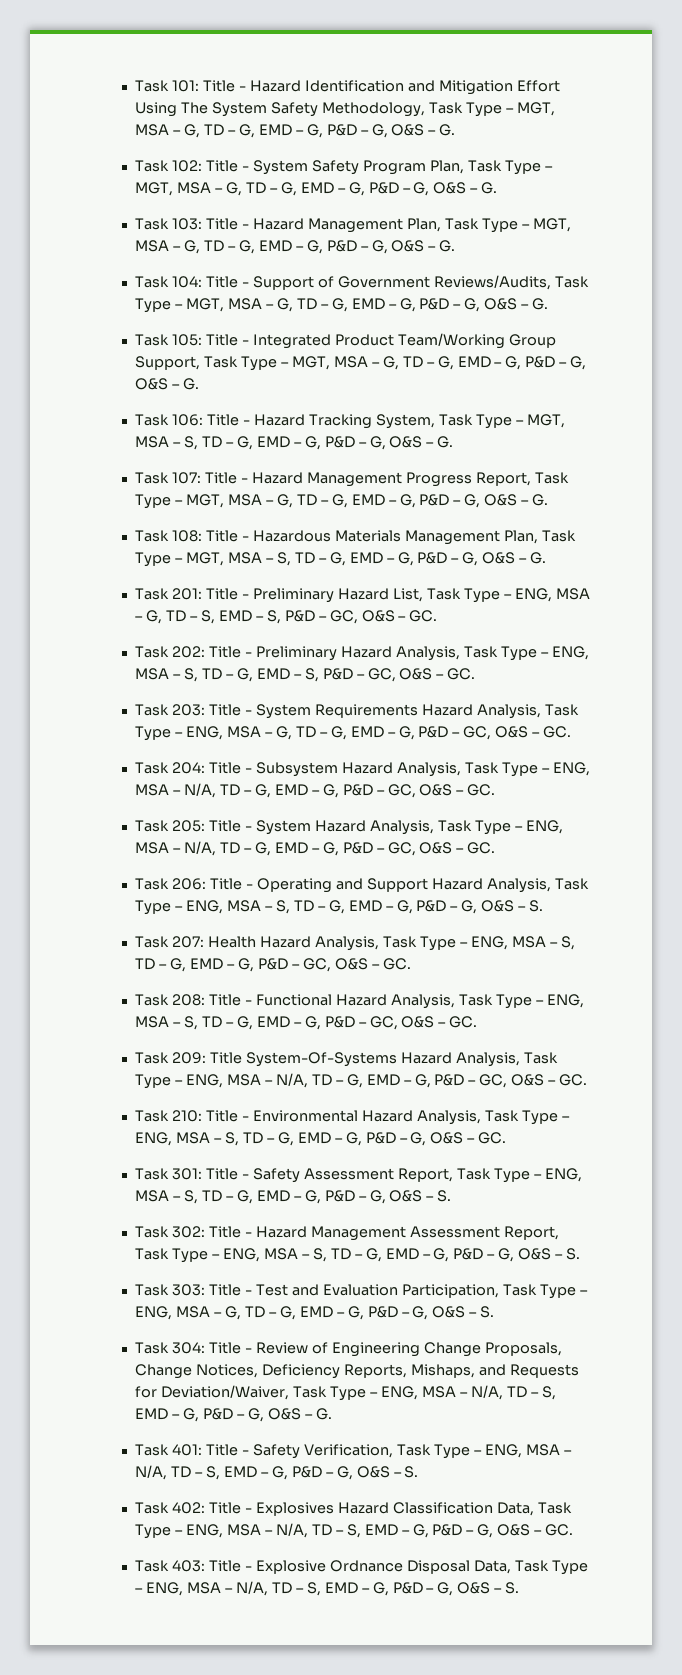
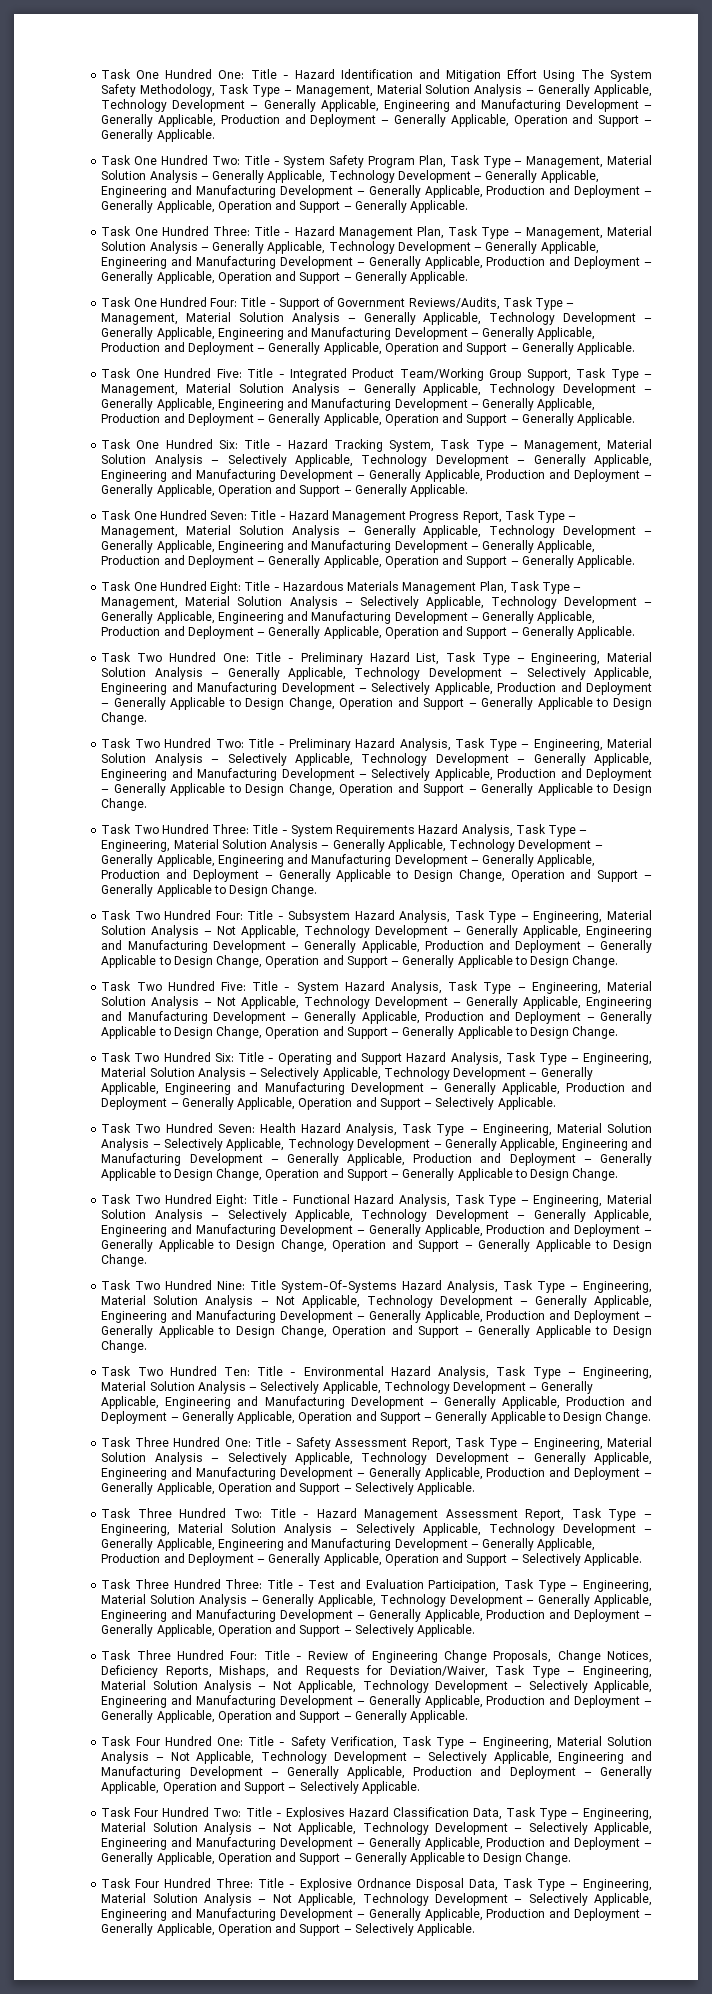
- Task 101:
+ Task One Hundred One:
- Title - Hazard Identification and Mitigation Effort Using The System Safety Methodology, Task Type – MGT, MSA – G, TD – G, EMD – G, P&D – G, O&S – G.
- Task 102:
+ Title - Hazard Identification and Mitigation Effort Using The System Safety Methodology, Task Type – Management, Material Solution Analysis – Generally Applicable, Technology Development – Generally Applicable, Engineering and Manufacturing Development – Generally Applicable, Production and Deployment – Generally Applicable, Operation and Support – Generally Applicable.
+ Task One Hundred Two:
- Title - System Safety Program Plan, Task Type – MGT, MSA – G, TD – G, EMD – G, P&D – G, O&S – G.
- Task 103:
+ Title - System Safety Program Plan, Task Type – Management, Material Solution Analysis – Generally Applicable, Technology Development – Generally Applicable, Engineering and Manufacturing Development – Generally Applicable, Production and Deployment – Generally Applicable, Operation and Support – Generally Applicable.
+ Task One Hundred Three:
- Title - Hazard Management Plan, Task Type – MGT, MSA – G, TD – G, EMD – G, P&D – G, O&S – G.
- Task 104:
+ Title - Hazard Management Plan, Task Type – Management, Material Solution Analysis – Generally Applicable, Technology Development – Generally Applicable, Engineering and Manufacturing Development – Generally Applicable, Production and Deployment – Generally Applicable, Operation and Support – Generally Applicable.
+ Task One Hundred Four:
- Title - Support of Government Reviews/Audits, Task Type – MGT, MSA – G, TD – G, EMD – G, P&D – G, O&S – G.
- Task 105:
+ Title - Support of Government Reviews/Audits, Task Type – Management, Material Solution Analysis – Generally Applicable, Technology Development – Generally Applicable, Engineering and Manufacturing Development – Generally Applicable, Production and Deployment – Generally Applicable, Operation and Support – Generally Applicable.
+ Task One Hundred Five:
- Title - Integrated Product Team/Working Group Support, Task Type – MGT, MSA – G, TD – G, EMD – G, P&D – G, O&S – G.
- Task 106:
+ Title - Integrated Product Team/Working Group Support, Task Type – Management, Material Solution Analysis – Generally Applicable, Technology Development – Generally Applicable, Engineering and Manufacturing Development – Generally Applicable, Production and Deployment – Generally Applicable, Operation and Support – Generally Applicable.
+ Task One Hundred Six:
- Title - Hazard Tracking System, Task Type – MGT, MSA – S, TD – G, EMD – G, P&D – G, O&S – G.
- Task 107:
+ Title - Hazard Tracking System, Task Type – Management, Material Solution Analysis – Selectively Applicable, Technology Development – Generally Applicable, Engineering and Manufacturing Development – Generally Applicable, Production and Deployment – Generally Applicable, Operation and Support – Generally Applicable.
+ Task One Hundred Seven:
- Title - Hazard Management Progress Report, Task Type – MGT, MSA – G, TD – G, EMD – G, P&D – G, O&S – G.
- Task 108:
+ Title - Hazard Management Progress Report, Task Type – Management, Material Solution Analysis – Generally Applicable, Technology Development – Generally Applicable, Engineering and Manufacturing Development – Generally Applicable, Production and Deployment – Generally Applicable, Operation and Support – Generally Applicable.
+ Task One Hundred Eight:
- Title - Hazardous Materials Management Plan, Task Type – MGT, MSA – S, TD – G, EMD – G, P&D – G, O&S – G.
- Task 201:
+ Title - Hazardous Materials Management Plan, Task Type – Management, Material Solution Analysis – Selectively Applicable, Technology Development – Generally Applicable, Engineering and Manufacturing Development – Generally Applicable, Production and Deployment – Generally Applicable, Operation and Support – Generally Applicable.
+ Task Two Hundred One:
- Title - Preliminary Hazard List, Task Type – ENG, MSA – G, TD – S, EMD – S, P&D – GC, O&S – GC.
- Task 202:
+ Title - Preliminary Hazard List, Task Type – Engineering, Material Solution Analysis – Generally Applicable, Technology Development – Selectively Applicable, Engineering and Manufacturing Development – Selectively Applicable, Production and Deployment – Generally Applicable to Design Change, Operation and Support – Generally Applicable to Design Change.
+ Task Two Hundred Two:
- Title - Preliminary Hazard Analysis, Task Type – ENG, MSA – S, TD – G, EMD – S, P&D – GC, O&S – GC.
- Task 203:
+ Title - Preliminary Hazard Analysis, Task Type – Engineering, Material Solution Analysis – Selectively Applicable, Technology Development – Generally Applicable, Engineering and Manufacturing Development – Selectively Applicable, Production and Deployment – Generally Applicable to Design Change, Operation and Support – Generally Applicable to Design Change.
+ Task Two Hundred Three:
- Title - System Requirements Hazard Analysis, Task Type – ENG, MSA – G, TD – G, EMD – G, P&D – GC, O&S – GC.
- Task 204:
+ Title - System Requirements Hazard Analysis, Task Type – Engineering, Material Solution Analysis – Generally Applicable, Technology Development – Generally Applicable, Engineering and Manufacturing Development – Generally Applicable, Production and Deployment – Generally Applicable to Design Change, Operation and Support – Generally Applicable to Design Change.
+ Task Two Hundred Four:
- Title - Subsystem Hazard Analysis, Task Type – ENG, MSA – N/A, TD – G, EMD – G, P&D – GC, O&S – GC.
- Task 205:
+ Title - Subsystem Hazard Analysis, Task Type – Engineering, Material Solution Analysis – Not Applicable, Technology Development – Generally Applicable, Engineering and Manufacturing Development – Generally Applicable, Production and Deployment – Generally Applicable to Design Change, Operation and Support – Generally Applicable to Design Change.
+ Task Two Hundred Five:
- Title - System Hazard Analysis, Task Type – ENG, MSA – N/A, TD – G, EMD – G, P&D – GC, O&S – GC.
- Task 206:
+ Title - System Hazard Analysis, Task Type – Engineering, Material Solution Analysis – Not Applicable, Technology Development – Generally Applicable, Engineering and Manufacturing Development – Generally Applicable, Production and Deployment – Generally Applicable to Design Change, Operation and Support – Generally Applicable to Design Change.
+ Task Two Hundred Six:
- Title - Operating and Support Hazard Analysis, Task Type – ENG, MSA – S, TD – G, EMD – G, P&D – G, O&S – S.
- Task 207:
+ Title - Operating and Support Hazard Analysis, Task Type – Engineering, Material Solution Analysis – Selectively Applicable, Technology Development – Generally Applicable, Engineering and Manufacturing Development – Generally Applicable, Production and Deployment – Generally Applicable, Operation and Support – Selectively Applicable.
+ Task Two Hundred Seven:
- Health Hazard Analysis, Task Type – ENG, MSA – S, TD – G, EMD – G, P&D – GC, O&S – GC.
- Task 208:
+ Health Hazard Analysis, Task Type – Engineering, Material Solution Analysis – Selectively Applicable, Technology Development – Generally Applicable, Engineering and Manufacturing Development – Generally Applicable, Production and Deployment – Generally Applicable to Design Change, Operation and Support – Generally Applicable to Design Change.
+ Task Two Hundred Eight:
- Title - Functional Hazard Analysis, Task Type – ENG, MSA – S, TD – G, EMD – G, P&D – GC, O&S – GC.
- Task 209:
+ Title - Functional Hazard Analysis, Task Type – Engineering, Material Solution Analysis – Selectively Applicable, Technology Development – Generally Applicable, Engineering and Manufacturing Development – Generally Applicable, Production and Deployment – Generally Applicable to Design Change, Operation and Support – Generally Applicable to Design Change.
+ Task Two Hundred Nine:
- Title System-Of-Systems Hazard Analysis, Task Type – ENG, MSA – N/A, TD – G, EMD – G, P&D – GC, O&S – GC.
- Task 210:
+ Title System-Of-Systems Hazard Analysis, Task Type – Engineering, Material Solution Analysis – Not Applicable, Technology Development – Generally Applicable, Engineering and Manufacturing Development – Generally Applicable, Production and Deployment – Generally Applicable to Design Change, Operation and Support – Generally Applicable to Design Change.
+ Task Two Hundred Ten:
- Title - Environmental Hazard Analysis, Task Type – ENG, MSA – S, TD – G, EMD – G, P&D – G, O&S – GC.
- Task 301:
+ Title - Environmental Hazard Analysis, Task Type – Engineering, Material Solution Analysis – Selectively Applicable, Technology Development – Generally Applicable, Engineering and Manufacturing Development – Generally Applicable, Production and Deployment – Generally Applicable, Operation and Support – Generally Applicable to Design Change.
+ Task Three Hundred One:
- Title - Safety Assessment Report, Task Type – ENG, MSA – S, TD – G, EMD – G, P&D – G, O&S – S.
- Task 302:
+ Title - Safety Assessment Report, Task Type – Engineering, Material Solution Analysis – Selectively Applicable, Technology Development – Generally Applicable, Engineering and Manufacturing Development – Generally Applicable, Production and Deployment – Generally Applicable, Operation and Support – Selectively Applicable.
+ Task Three Hundred Two:
- Title - Hazard Management Assessment Report, Task Type – ENG, MSA – S, TD – G, EMD – G, P&D – G, O&S – S.
- Task 303:
+ Title - Hazard Management Assessment Report, Task Type – Engineering, Material Solution Analysis – Selectively Applicable, Technology Development – Generally Applicable, Engineering and Manufacturing Development – Generally Applicable, Production and Deployment – Generally Applicable, Operation and Support – Selectively Applicable.
+ Task Three Hundred Three:
- Title - Test and Evaluation Participation, Task Type – ENG, MSA – G, TD – G, EMD – G, P&D – G, O&S – S.
- Task 304:
+ Title - Test and Evaluation Participation, Task Type – Engineering, Material Solution Analysis – Generally Applicable, Technology Development – Generally Applicable, Engineering and Manufacturing Development – Generally Applicable, Production and Deployment – Generally Applicable, Operation and Support – Selectively Applicable.
+ Task Three Hundred Four:
- Title - Review of Engineering Change Proposals, Change Notices, Deficiency Reports, Mishaps, and Requests for Deviation/Waiver, Task Type – ENG, MSA – N/A, TD – S, EMD – G, P&D – G, O&S – G.
- Task 401:
+ Title - Review of Engineering Change Proposals, Change Notices, Deficiency Reports, Mishaps, and Requests for Deviation/Waiver, Task Type – Engineering, Material Solution Analysis – Not Applicable, Technology Development – Selectively Applicable, Engineering and Manufacturing Development – Generally Applicable, Production and Deployment – Generally Applicable, Operation and Support – Generally Applicable.
+ Task Four Hundred One:
- Title - Safety Verification, Task Type – ENG, MSA – N/A, TD – S, EMD – G, P&D – G, O&S – S.
- Task 402:
+ Title - Safety Verification, Task Type – Engineering, Material Solution Analysis – Not Applicable, Technology Development – Selectively Applicable, Engineering and Manufacturing Development – Generally Applicable, Production and Deployment – Generally Applicable, Operation and Support – Selectively Applicable.
+ Task Four Hundred Two:
- Title - Explosives Hazard Classification Data, Task Type – ENG, MSA – N/A, TD – S, EMD – G, P&D – G, O&S – GC.
- Task 403:
+ Title - Explosives Hazard Classification Data, Task Type – Engineering, Material Solution Analysis – Not Applicable, Technology Development – Selectively Applicable, Engineering and Manufacturing Development – Generally Applicable, Production and Deployment – Generally Applicable, Operation and Support – Generally Applicable to Design Change.
+ Task Four Hundred Three:
- Title - Explosive Ordnance Disposal Data, Task Type – ENG, MSA – N/A, TD – S, EMD – G, P&D – G, O&S – S.
+ Title - Explosive Ordnance Disposal Data, Task Type – Engineering, Material Solution Analysis – Not Applicable, Technology Development – Selectively Applicable, Engineering and Manufacturing Development – Generally Applicable, Production and Deployment – Generally Applicable, Operation and Support – Selectively Applicable.

